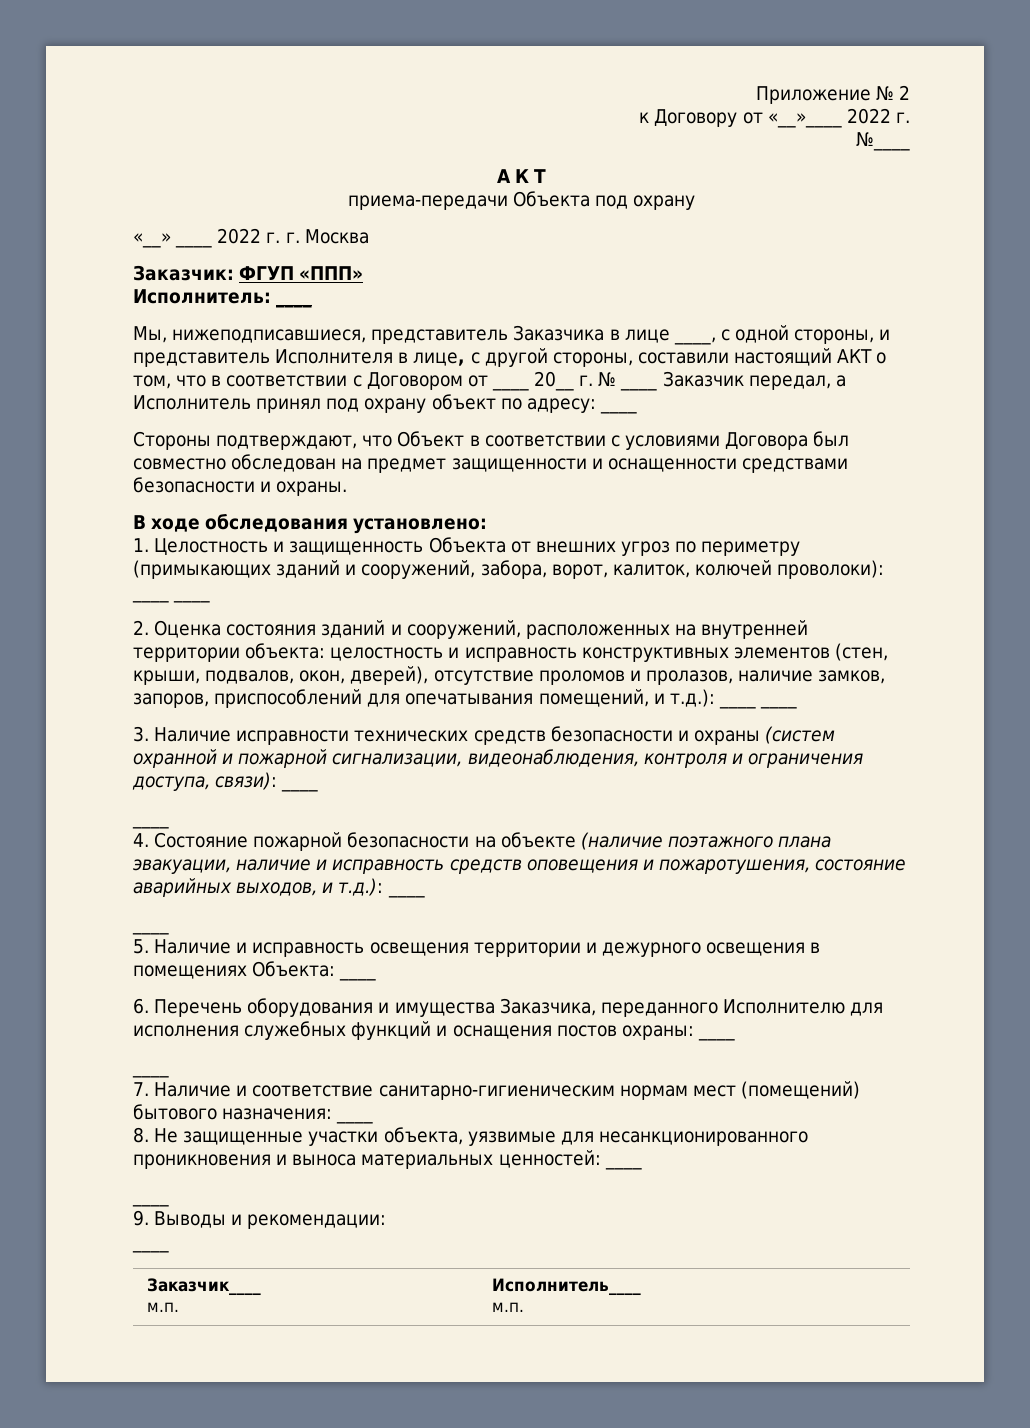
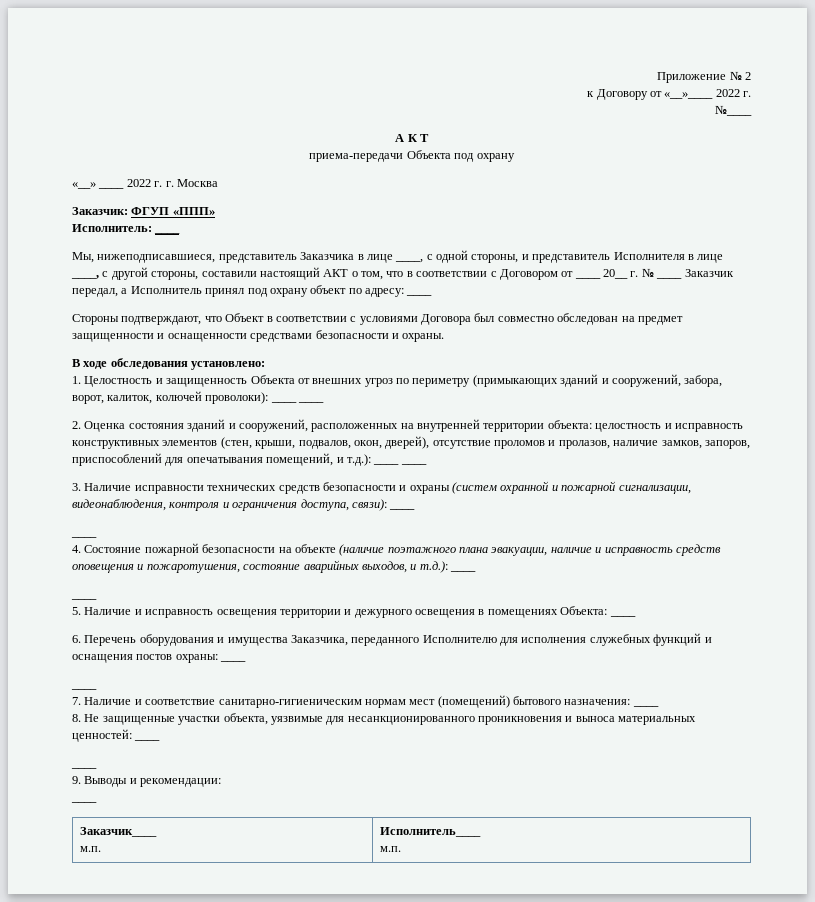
- Мы, нижеподписавшиеся, представитель Заказчика в лице ____, с одной стороны, и представитель Исполнителя в лице, с другой стороны, составили настоящий АКТ о том, что в соответствии с Договором от ____ 20__ г. № ____ Заказчик передал, а Исполнитель принял под охрану объект по адресу: ____
+ Мы, нижеподписавшиеся, представитель Заказчика в лице ____, с одной стороны, и представитель Исполнителя в лице ____, с другой стороны, составили настоящий АКТ о том, что в соответствии с Договором от ____ 20__ г. № ____ Заказчик передал, а Исполнитель принял под охрану объект по адресу: ____

